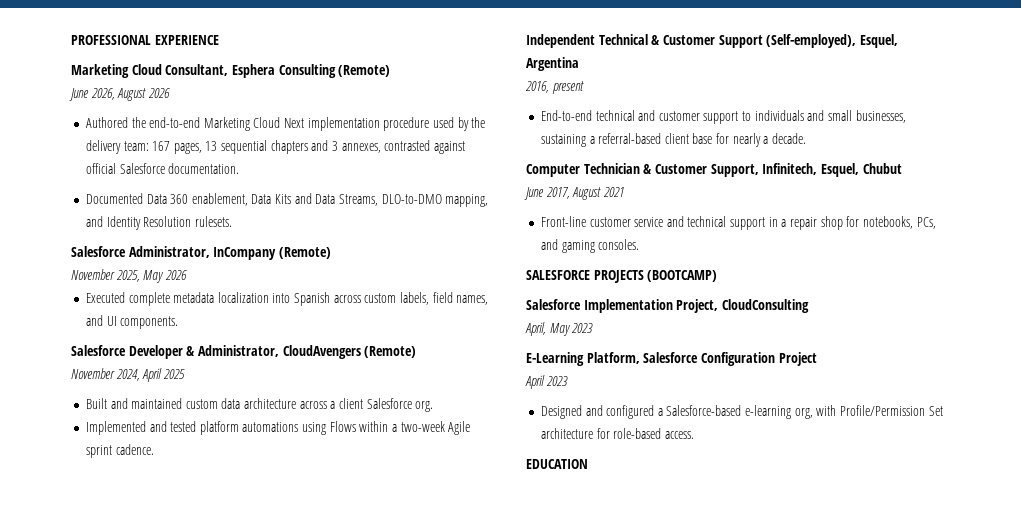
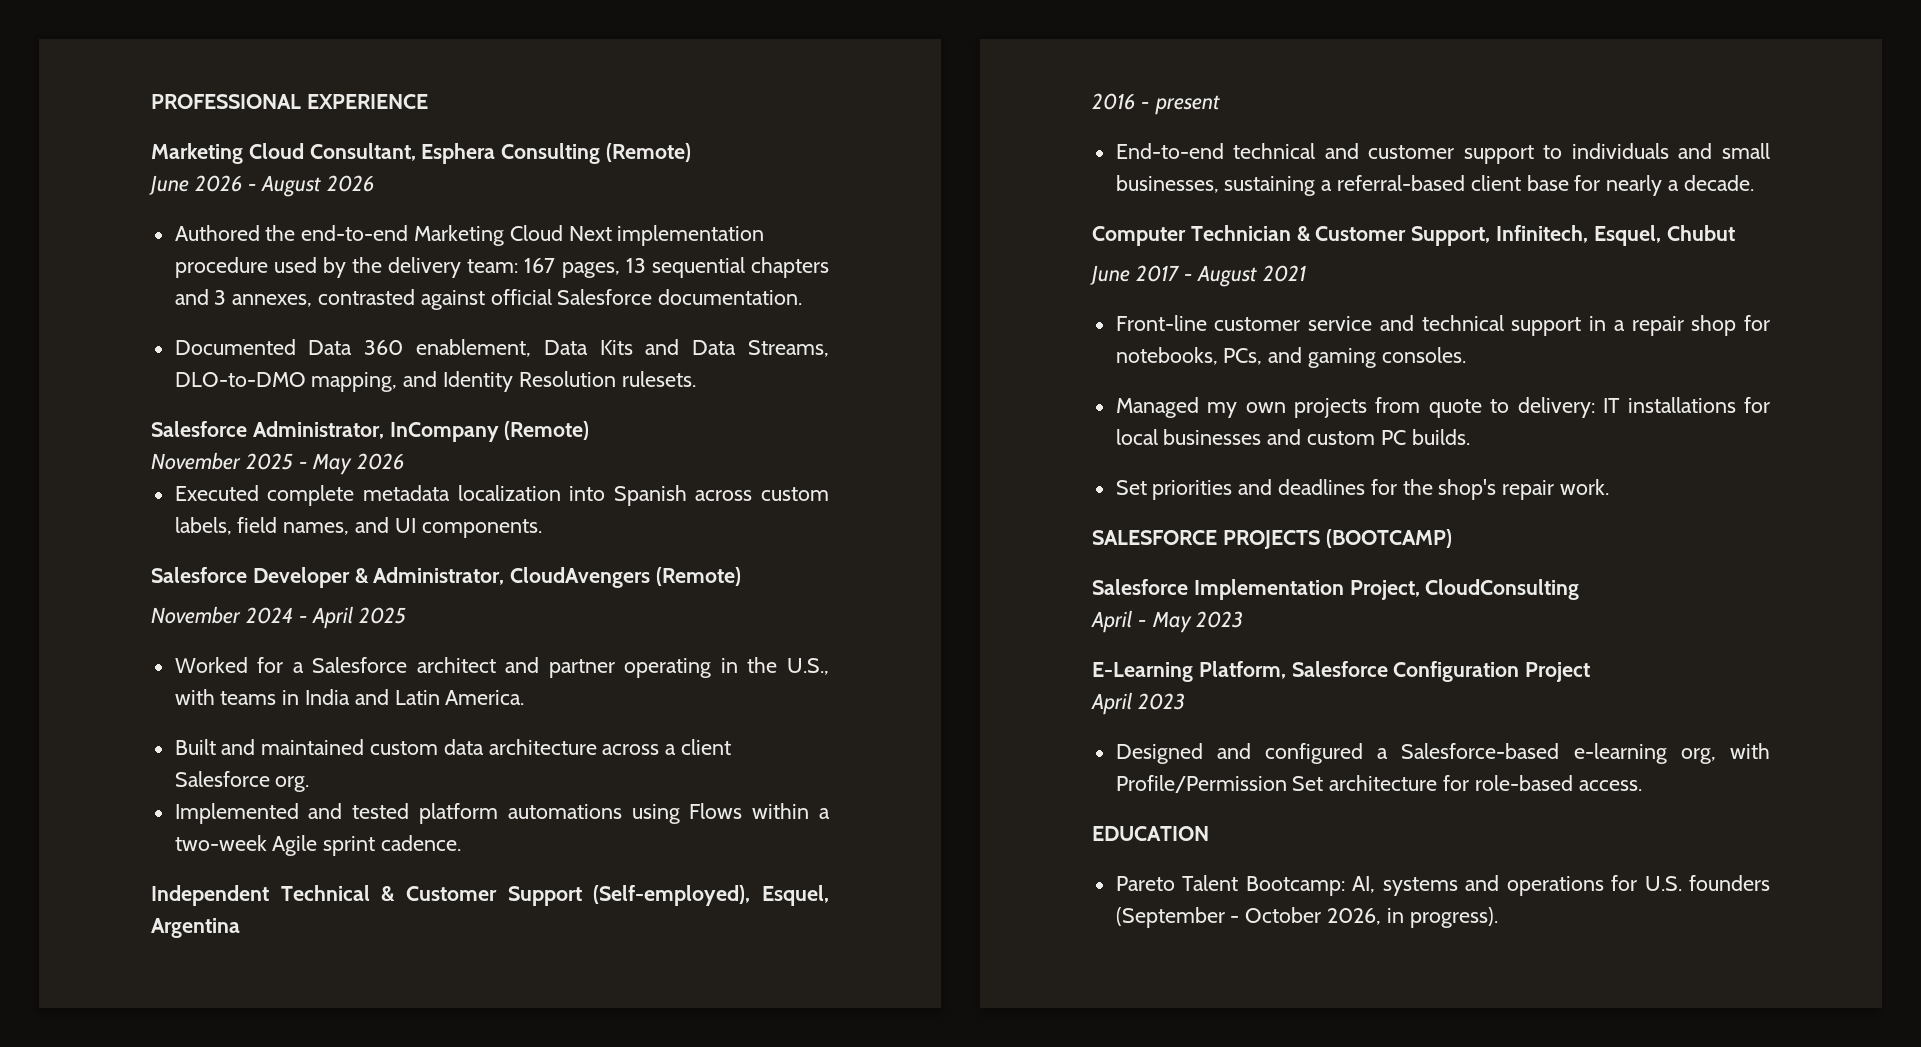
- June 2026, August 2026
+ June 2026 - August 2026
- November 2025, May 2026
+ November 2025 - May 2026
- November 2024, April 2025
+ November 2024 - April 2025
+ Worked for a Salesforce architect and partner operating in the U.S., with teams in India and Latin America.
- 2016, present
+ 2016 - present
- June 2017, August 2021
+ June 2017 - August 2021
+ Managed my own projects from quote to delivery: IT installations for local businesses and custom PC builds.
+ Set priorities and deadlines for the shop's repair work.
- April, May 2023
+ April - May 2023
+ Pareto Talent Bootcamp: AI, systems and operations for U.S. founders (September - October 2026, in progress).

